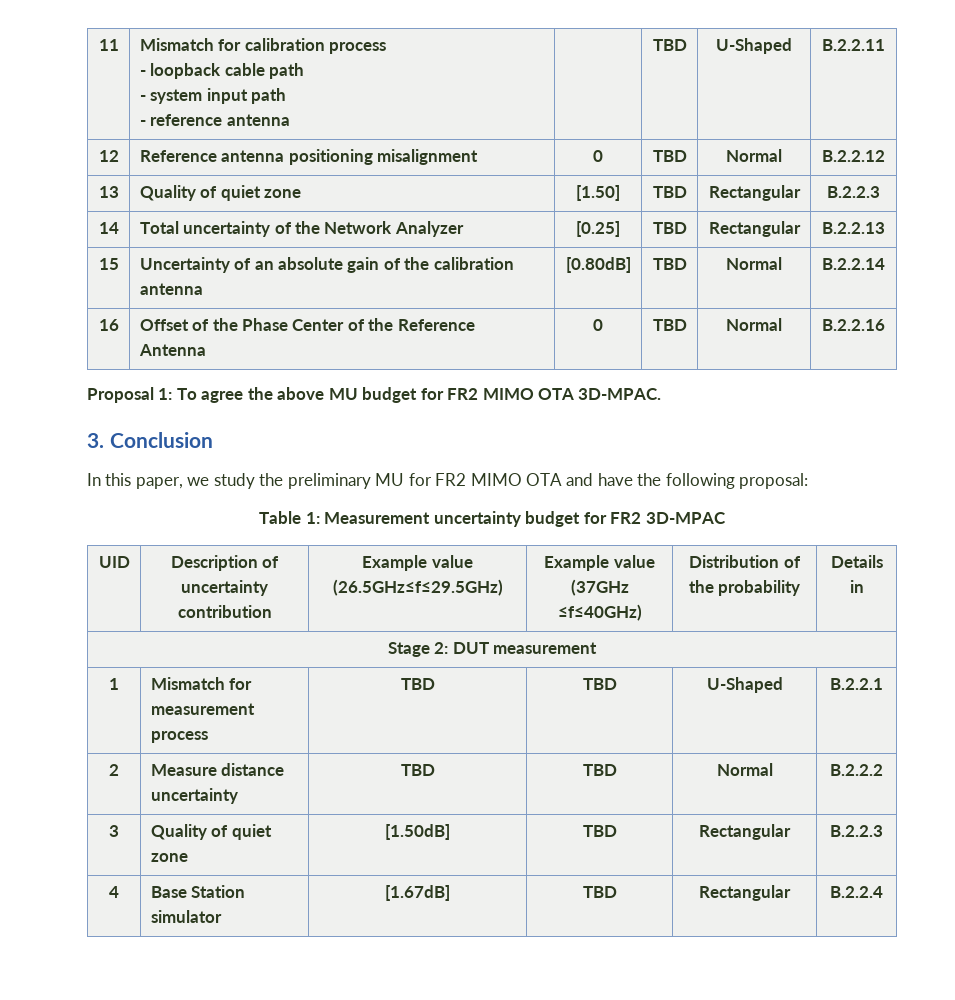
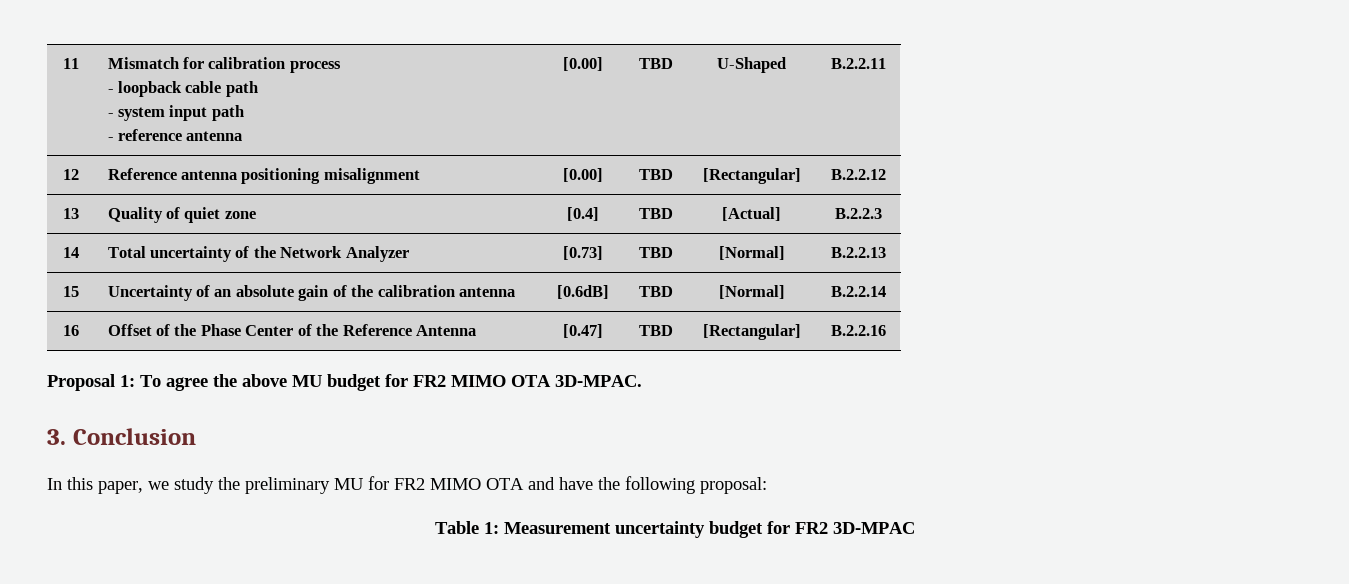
  11 | Mismatch for calibration process
  - loopback cable path
  - system input path
- - reference antenna | | TBD | U-Shaped | B.2.2.11
+ - reference antenna | [0.00] | TBD | U-Shaped | B.2.2.11
- 12 | Reference antenna positioning misalignment | 0 | TBD | Normal | B.2.2.12
+ 12 | Reference antenna positioning misalignment | [0.00] | TBD | [Rectangular] | B.2.2.12
- 13 | Quality of quiet zone | [1.50] | TBD | Rectangular | B.2.2.3
+ 13 | Quality of quiet zone | [0.4] | TBD | [Actual] | B.2.2.3
- 14 | Total uncertainty of the Network Analyzer | [0.25] | TBD | Rectangular | B.2.2.13
+ 14 | Total uncertainty of the Network Analyzer | [0.73] | TBD | [Normal] | B.2.2.13
- 15 | Uncertainty of an absolute gain of the calibration antenna | [0.80dB] | TBD | Normal | B.2.2.14
+ 15 | Uncertainty of an absolute gain of the calibration antenna | [0.6dB] | TBD | [Normal] | B.2.2.14
- 16 | Offset of the Phase Center of the Reference Antenna | 0 | TBD | Normal | B.2.2.16
+ 16 | Offset of the Phase Center of the Reference Antenna | [0.47] | TBD | [Rectangular] | B.2.2.16
- UID | Description of uncertainty contribution | Example value (26.5GHz≤f≤29.5GHz) | Example value (37GHz ≤f≤40GHz) | Distribution of the probability | Details in
- Stage 2: DUT measurement
- 1 | Mismatch for measurement process | TBD | TBD | U-Shaped | B.2.2.1
- 2 | Measure distance uncertainty | TBD | TBD | Normal | B.2.2.2
- 3 | Quality of quiet zone | [1.50dB] | TBD | Rectangular | B.2.2.3
- 4 | Base Station simulator | [1.67dB] | TBD | Rectangular | B.2.2.4

